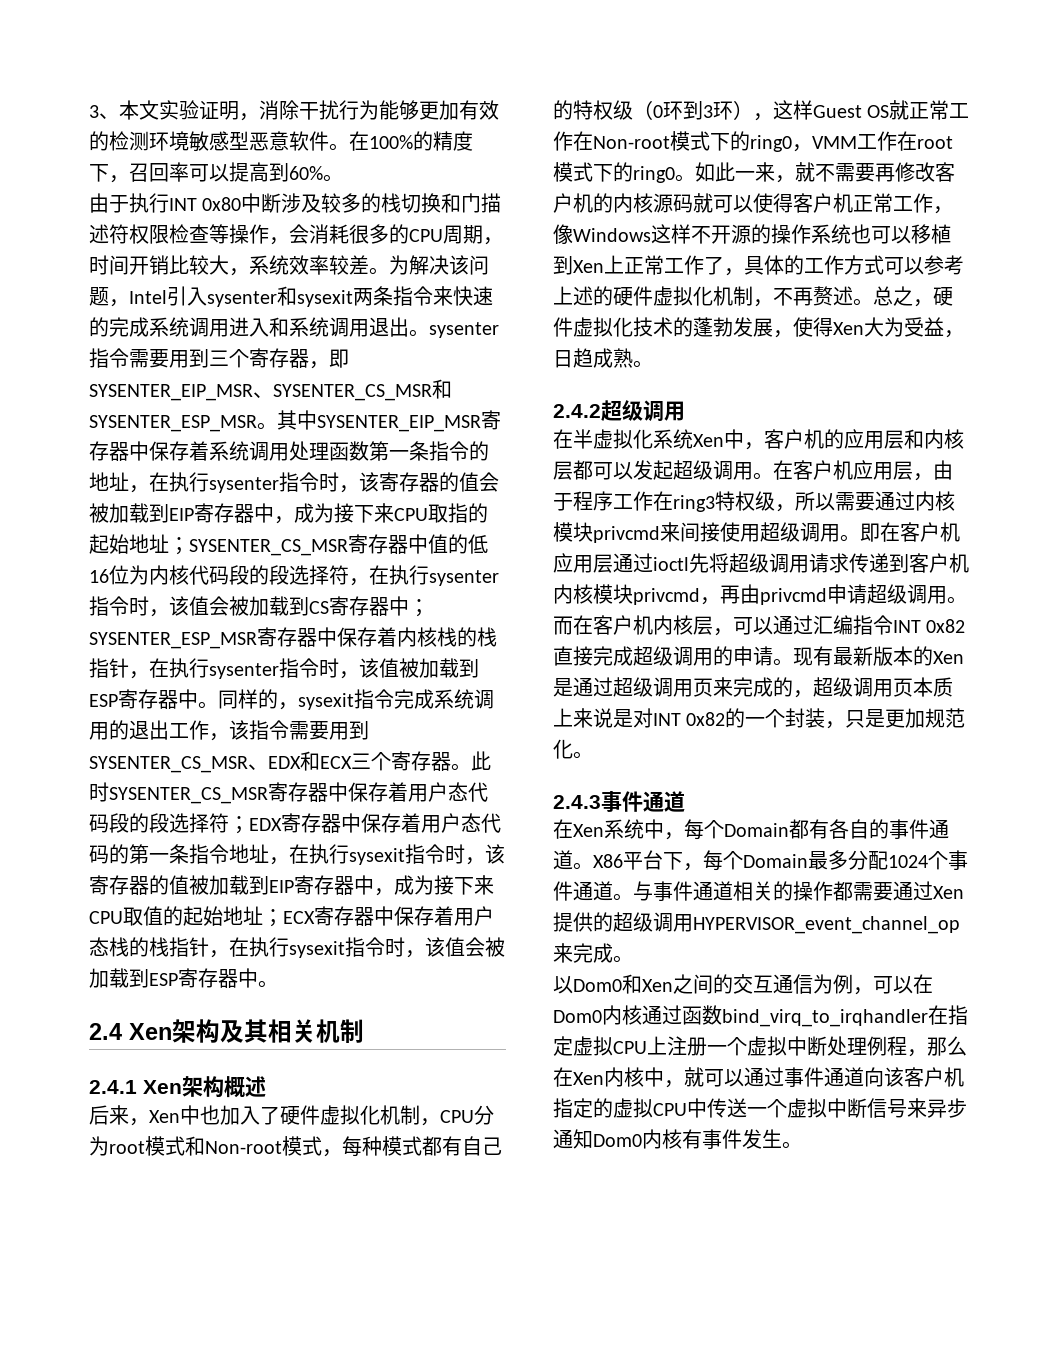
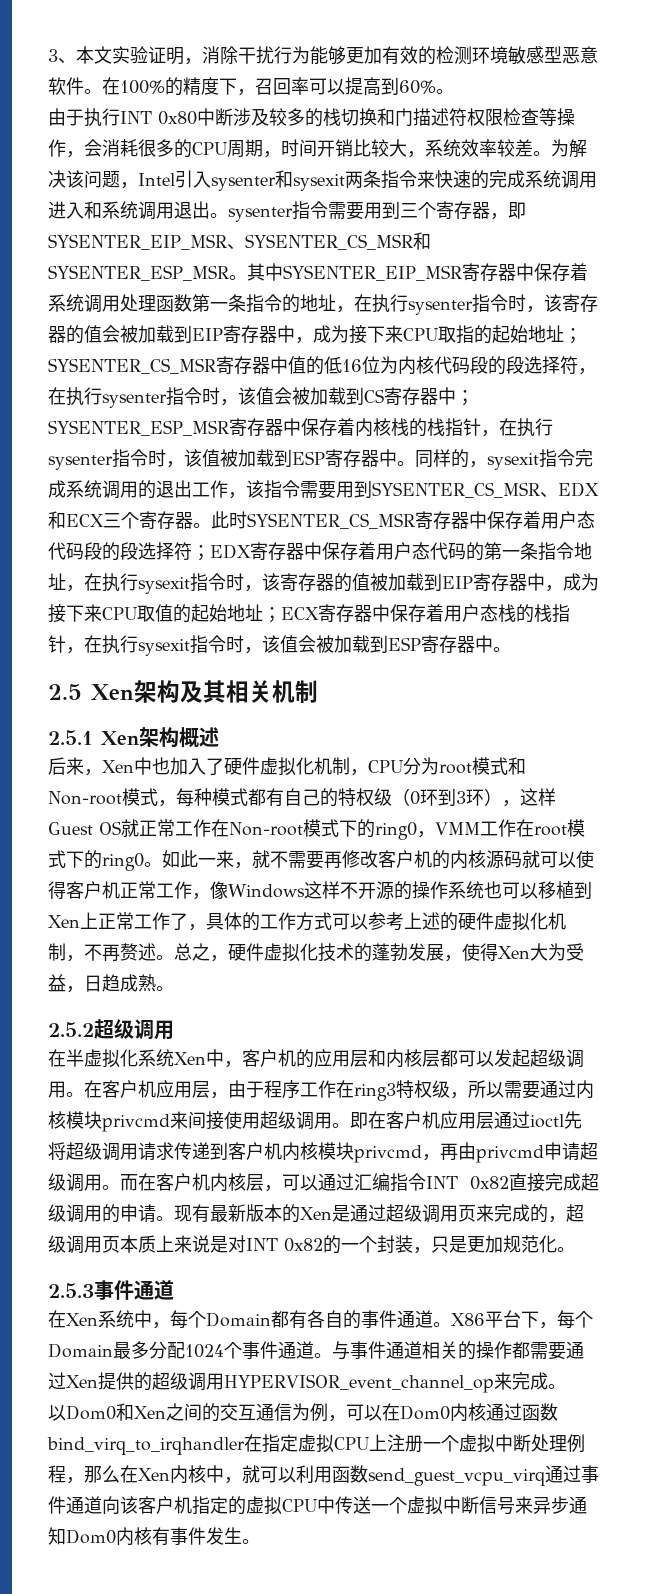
- 2.4 Xen架构及其相关机制
+ 2.5 Xen架构及其相关机制
- 2.4.1 Xen架构概述
+ 2.5.1 Xen架构概述
- 2.4.2超级调用
+ 2.5.2超级调用
- 2.4.3事件通道
+ 2.5.3事件通道
- 以Dom0和Xen之间的交互通信为例，可以在Dom0内核通过函数bind_virq_to_irqhandler在指定虚拟CPU上注册一个虚拟中断处理例程，那么在Xen内核中，就可以通过事件通道向该客户机指定的虚拟CPU中传送一个虚拟中断信号来异步通知Dom0内核有事件发生。
+ 以Dom0和Xen之间的交互通信为例，可以在Dom0内核通过函数bind_virq_to_irqhandler在指定虚拟CPU上注册一个虚拟中断处理例程，那么在Xen内核中，就可以利用函数send_guest_vcpu_virq通过事件通道向该客户机指定的虚拟CPU中传送一个虚拟中断信号来异步通知Dom0内核有事件发生。

